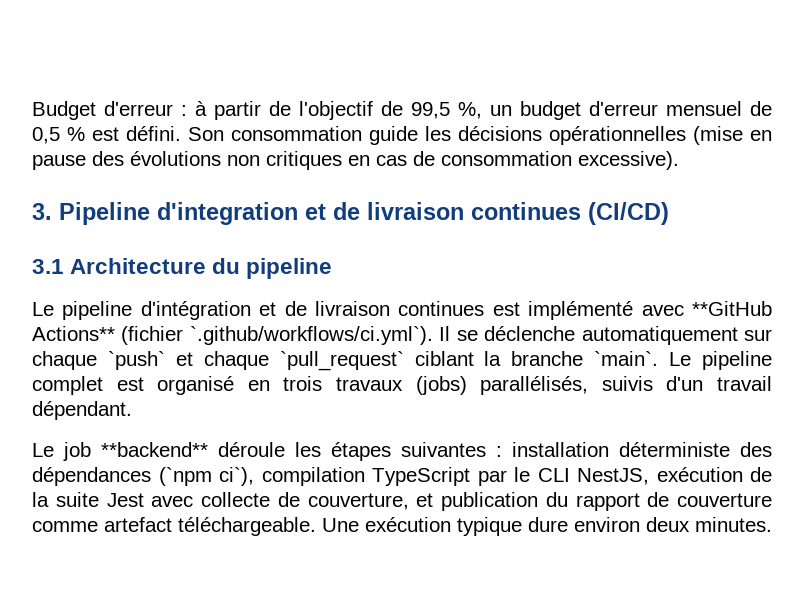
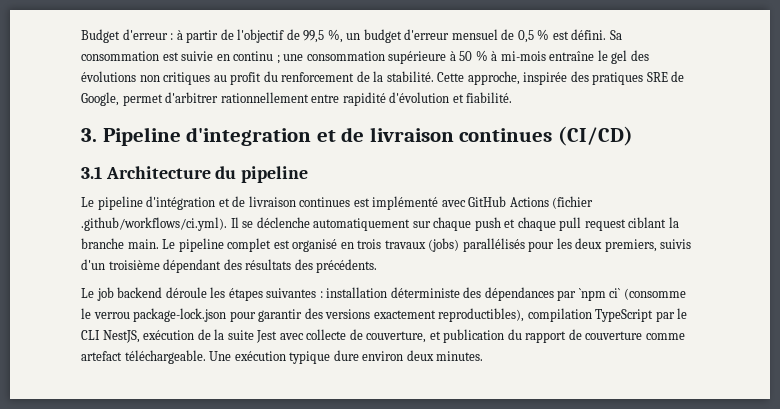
- Son consommation guide les décisions opérationnelles (mise en pause des évolutions non critiques en cas de consommation excessive).
+ Sa consommation est suivie en continu ; une consommation supérieure à 50 % à mi-mois entraîne le gel des évolutions non critiques au profit du renforcement de la stabilité. Cette approche, inspirée des pratiques SRE de Google, permet d'arbitrer rationnellement entre rapidité d'évolution et fiabilité.
- Le pipeline d'intégration et de livraison continues est implémenté avec **GitHub Actions** (fichier `.github/workflows/ci.yml`). Il se déclenche automatiquement sur chaque `push` et chaque `pull_request` ciblant la branche `main`.
+ Le pipeline d'intégration et de livraison continues est implémenté avec GitHub Actions (fichier .github/workflows/ci.yml). Il se déclenche automatiquement sur chaque push et chaque pull request ciblant la branche main.
- Le pipeline complet est organisé en trois travaux (jobs) parallélisés, suivis d'un travail dépendant.
+ Le pipeline complet est organisé en trois travaux (jobs) parallélisés pour les deux premiers, suivis d'un troisième dépendant des résultats des précédents.
- Le job **backend** déroule les étapes suivantes : installation déterministe des dépendances (`npm ci`), compilation TypeScript par le CLI NestJS, exécution de la suite Jest avec collecte de couverture, et publication du rapport de couverture comme artefact téléchargeable.
+ Le job backend déroule les étapes suivantes : installation déterministe des dépendances par `npm ci` (consomme le verrou package-lock.json pour garantir des versions exactement reproductibles), compilation TypeScript par le CLI NestJS, exécution de la suite Jest avec collecte de couverture, et publication du rapport de couverture comme artefact téléchargeable.

